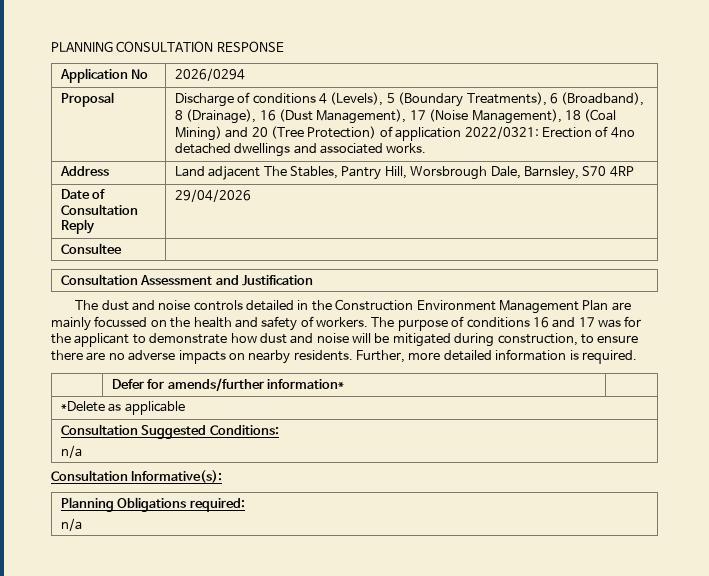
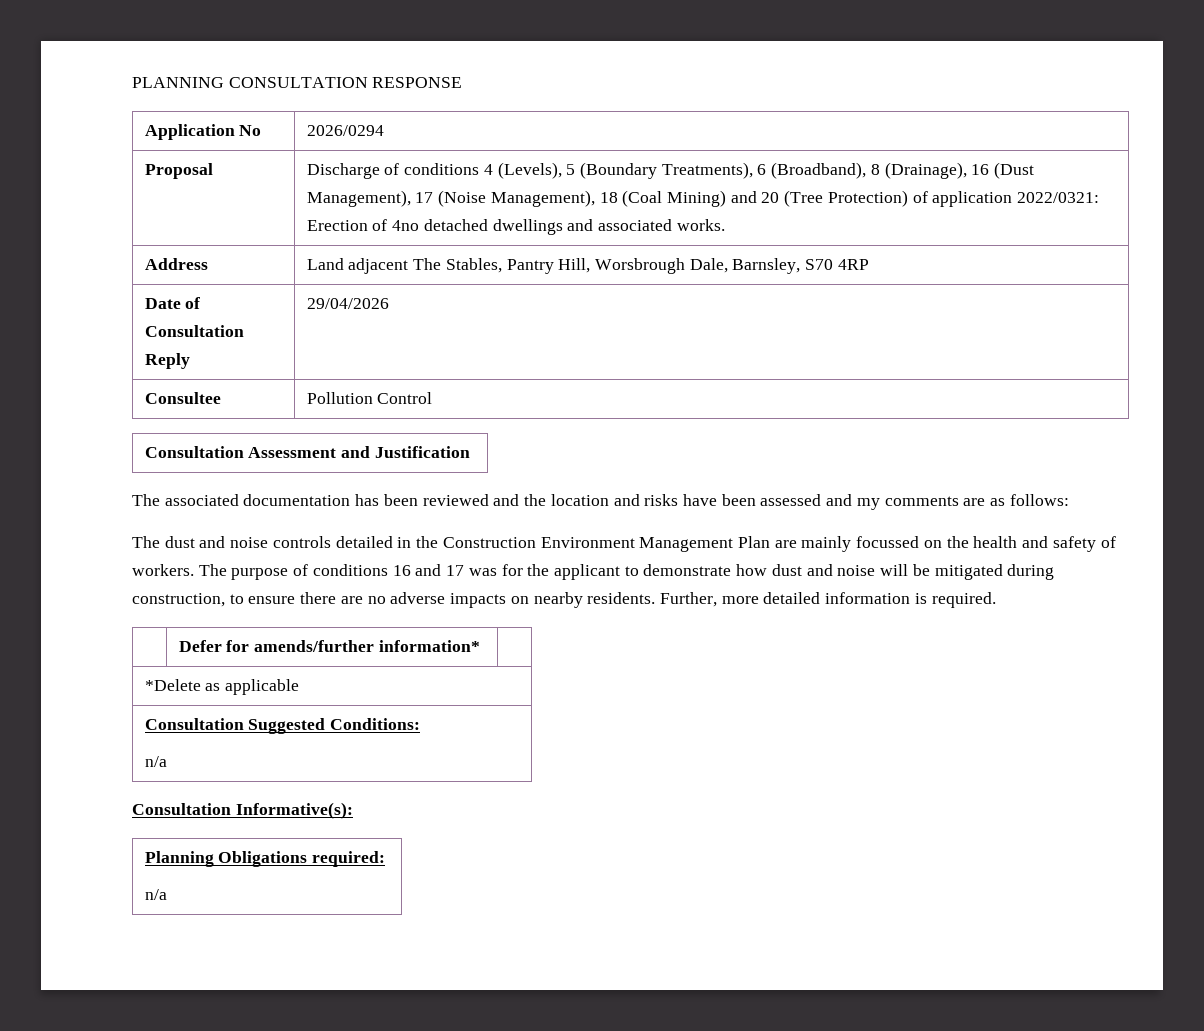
- Consultee |
+ Consultee | Pollution Control
+ The associated documentation has been reviewed and the location and risks have been assessed and my comments are as follows:

